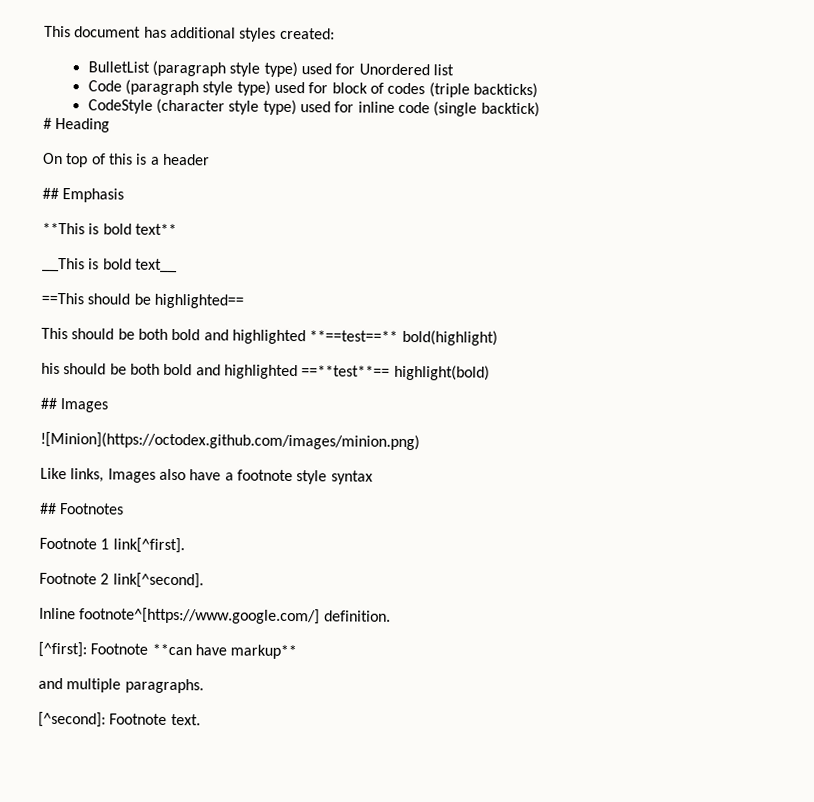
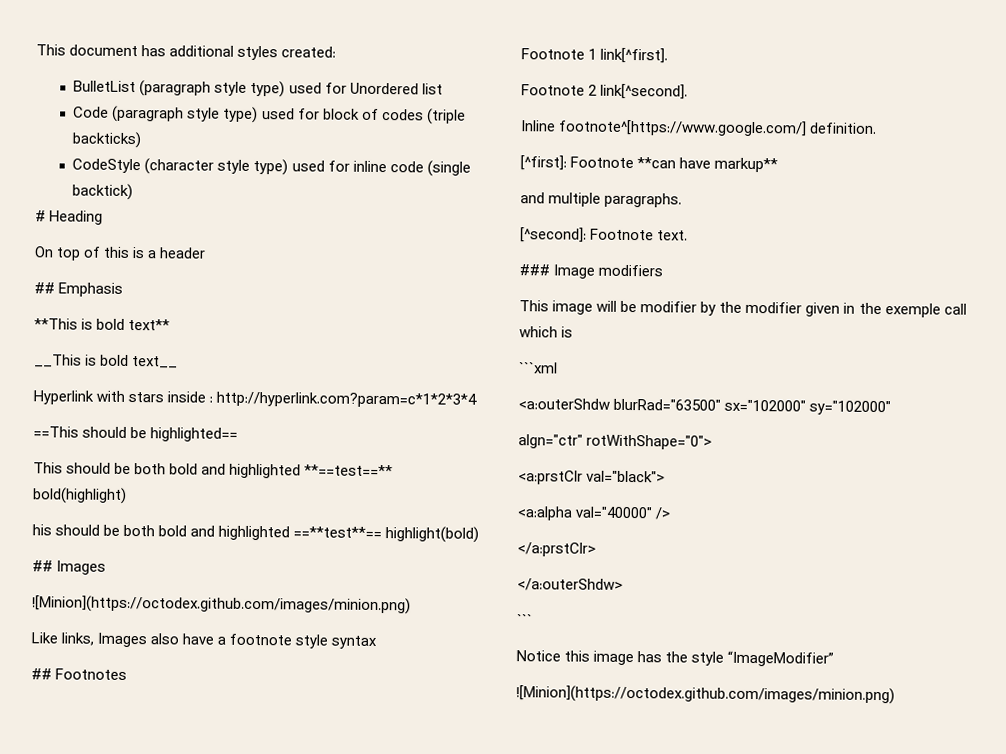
+ Hyperlink with stars inside : http://hyperlink.com?param=c*1*2*3*4
+ ### Image modifiers
+ This image will be modifier by the modifier given in the exemple call which is
+ ```xml
+ <a:outerShdw blurRad="63500" sx="102000" sy="102000"
+ algn="ctr" rotWithShape="0">
+ <a:prstClr val="black">
+ <a:alpha val="40000" />
+ </a:prstClr>
+ </a:outerShdw>
+ ```
+ Notice this image has the style “ImageModifier”
+ ![Minion](https://octodex.github.com/images/minion.png)

